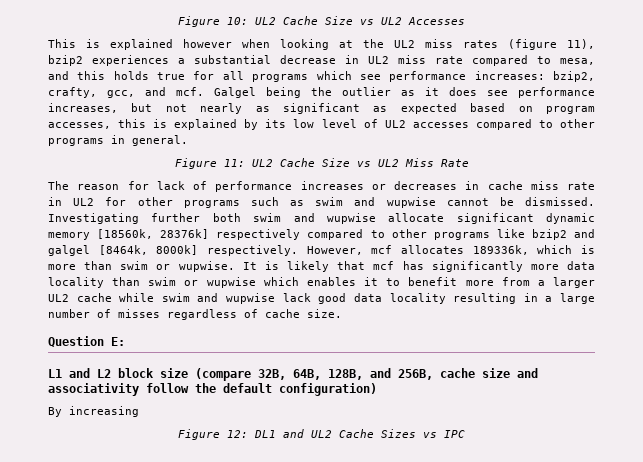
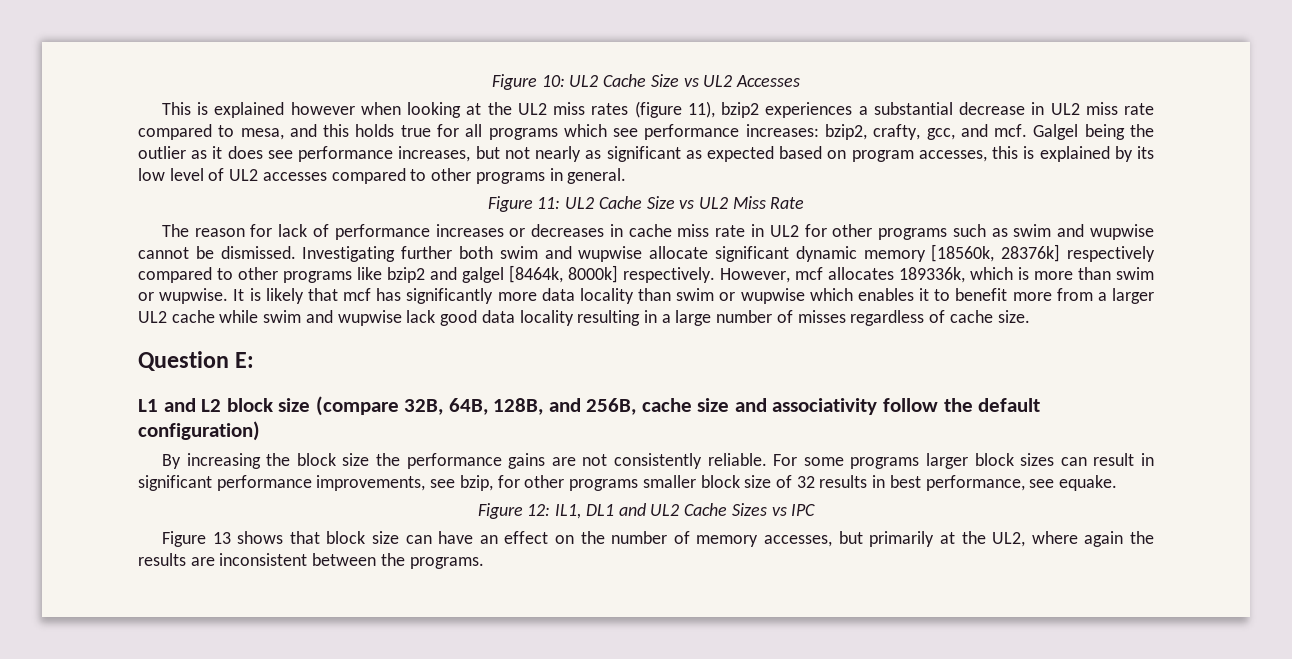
- By increasing
+ By increasing the block size the performance gains are not consistently reliable. For some programs larger block sizes can result in significant performance improvements, see bzip, for other programs smaller block size of 32 results in best performance, see equake.
- Figure 12: DL1 and UL2 Cache Sizes vs IPC
+ Figure 12: IL1, DL1 and UL2 Cache Sizes vs IPC
+ Figure 13 shows that block size can have an effect on the number of memory accesses, but primarily at the UL2, where again the results are inconsistent between the programs.

